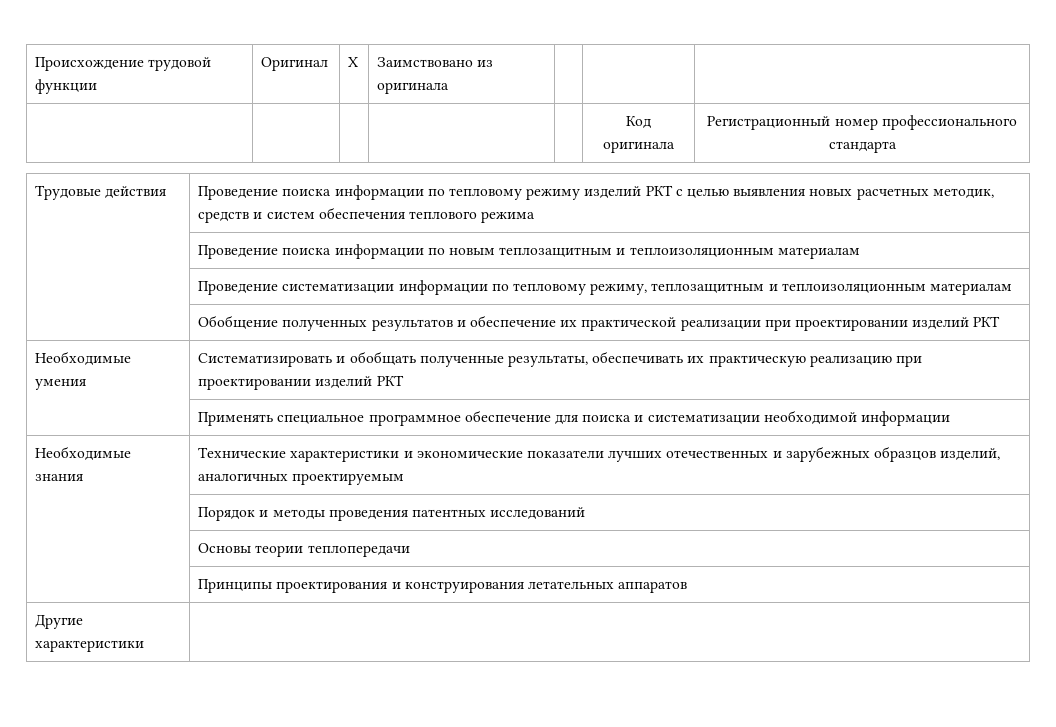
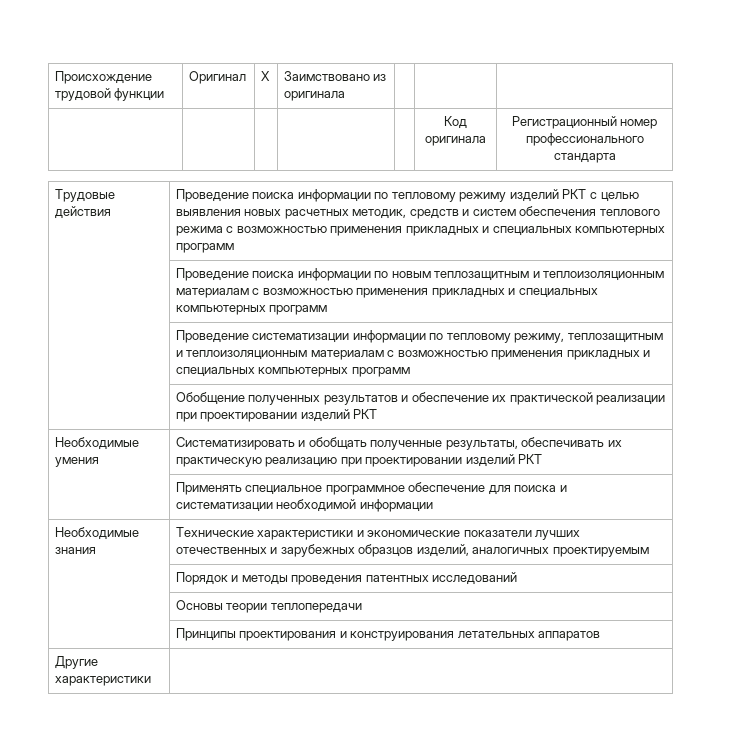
- Трудовые действия | Проведение поиска информации по тепловому режиму изделий РКТ с целью выявления новых расчетных методик, средств и систем обеспечения теплового режима
+ Трудовые действия | Проведение поиска информации по тепловому режиму изделий РКТ с целью выявления новых расчетных методик, средств и систем обеспечения теплового режима с возможностью применения прикладных и специальных компьютерных программ
- | Проведение поиска информации по новым теплозащитным и теплоизоляционным материалам
+ | Проведение поиска информации по новым теплозащитным и теплоизоляционным материалам с возможностью применения прикладных и специальных компьютерных программ
- | Проведение систематизации информации по тепловому режиму, теплозащитным и теплоизоляционным материалам
+ | Проведение систематизации информации по тепловому режиму, теплозащитным и теплоизоляционным материалам с возможностью применения прикладных и специальных компьютерных программ

